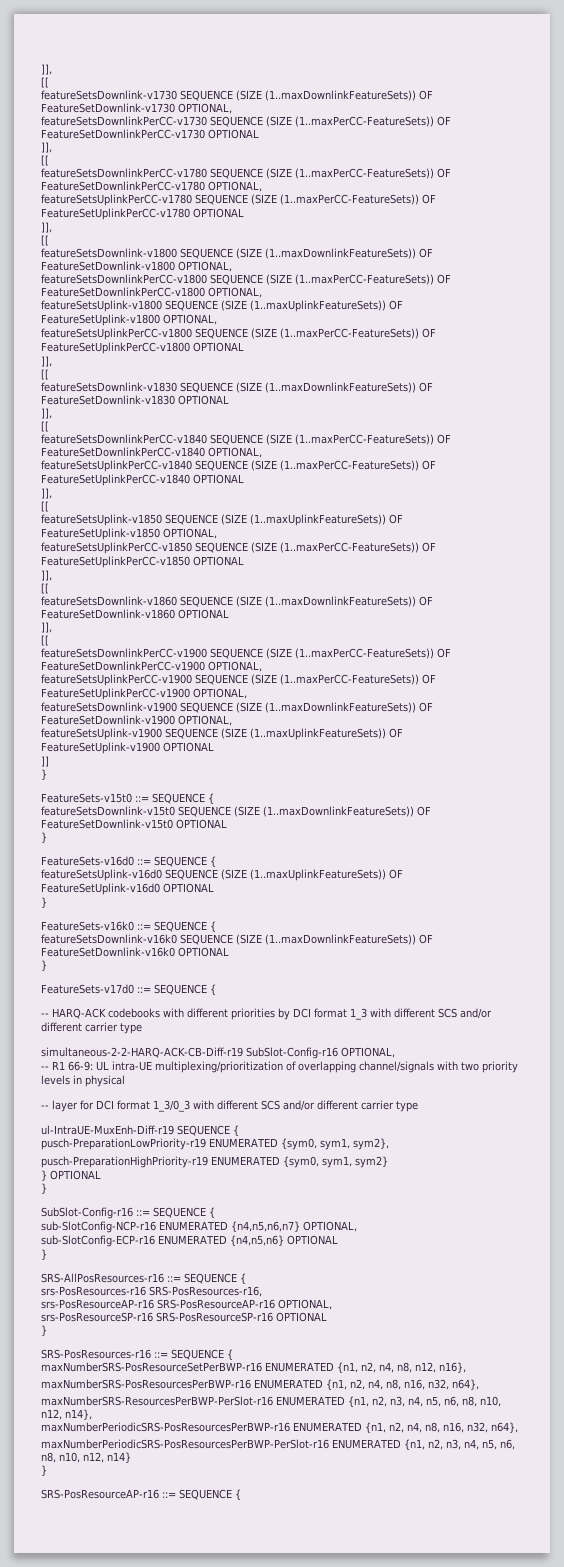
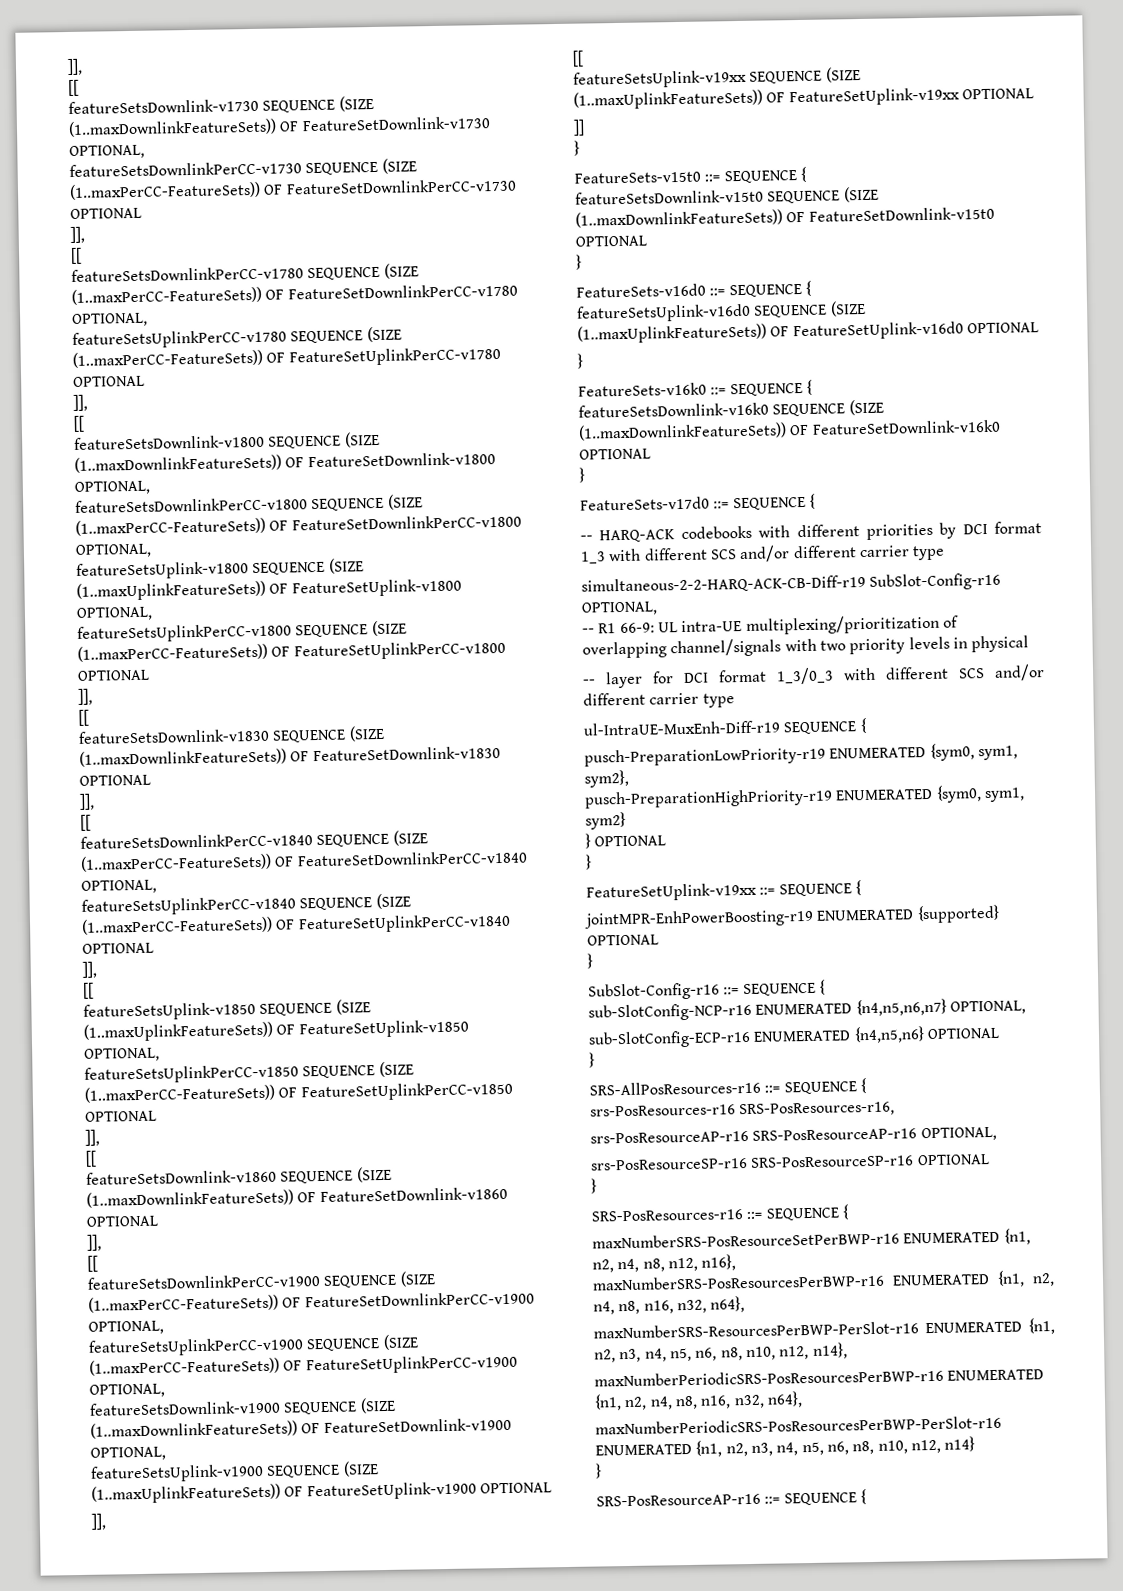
  featureSetsUplink-v1900 SEQUENCE (SIZE (1..maxUplinkFeatureSets)) OF FeatureSetUplink-v1900 OPTIONAL
+ ]],
+ [[
+ featureSetsUplink-v19xx SEQUENCE (SIZE (1..maxUplinkFeatureSets)) OF FeatureSetUplink-v19xx OPTIONAL
+ FeatureSetUplink-v19xx ::= SEQUENCE {
+ jointMPR-EnhPowerBoosting-r19 ENUMERATED {supported} OPTIONAL
+ }

